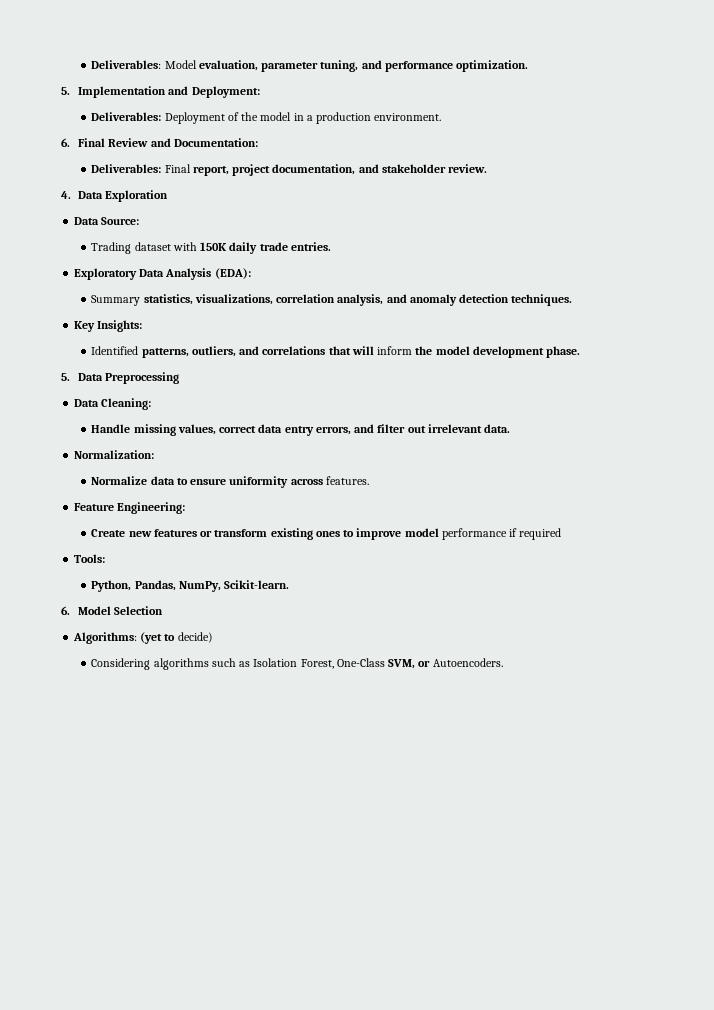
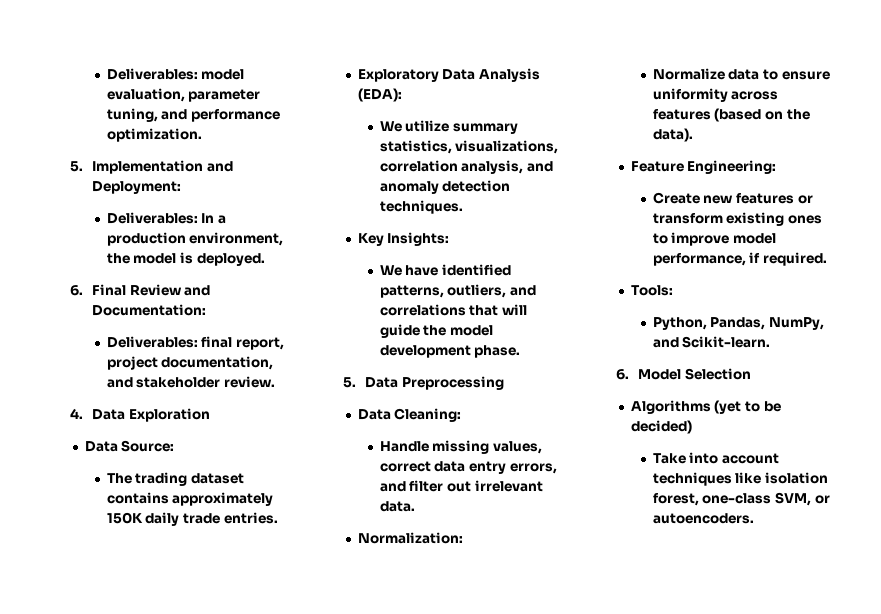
- Deliverables: Model evaluation, parameter tuning, and performance optimization.
+ Deliverables: model evaluation, parameter tuning, and performance optimization.
- Deliverables: Deployment of the model in a production environment.
+ Deliverables: In a production environment, the model is deployed.
- Deliverables: Final report, project documentation, and stakeholder review.
+ Deliverables: final report, project documentation, and stakeholder review.
- Trading dataset with 150K daily trade entries.
+ The trading dataset contains approximately 150K daily trade entries.
- Summary statistics, visualizations, correlation analysis, and anomaly detection techniques.
+ We utilize summary statistics, visualizations, correlation analysis, and anomaly detection techniques.
- Identified patterns, outliers, and correlations that will inform the model development phase.
+ We have identified patterns, outliers, and correlations that will guide the model development phase.
- Normalize data to ensure uniformity across features.
+ Normalize data to ensure uniformity across features (based on the data).
- Create new features or transform existing ones to improve model performance if required
+ Create new features or transform existing ones to improve model performance, if required.
- Python, Pandas, NumPy, Scikit-learn.
+ Python, Pandas, NumPy, and Scikit-learn.
- Algorithms: (yet to decide)
- Considering algorithms such as Isolation Forest, One-Class SVM, or Autoencoders.
+ Algorithms (yet to be decided)
+ Take into account techniques like isolation forest, one-class SVM, or autoencoders.

